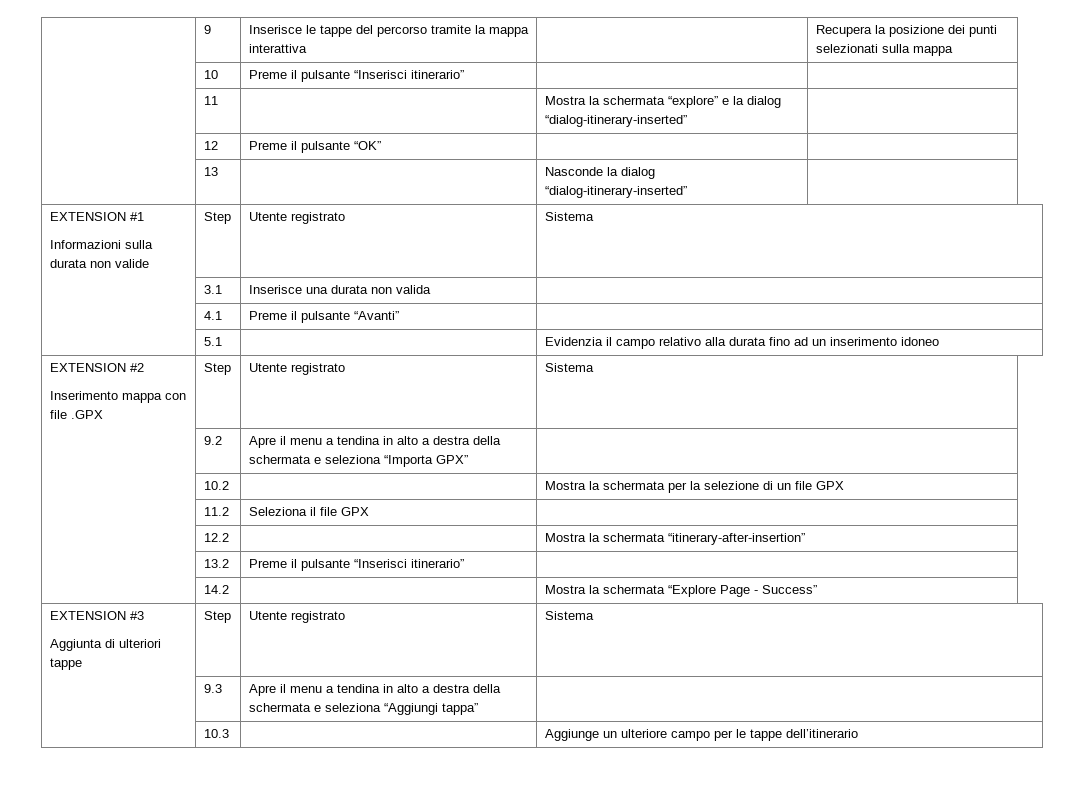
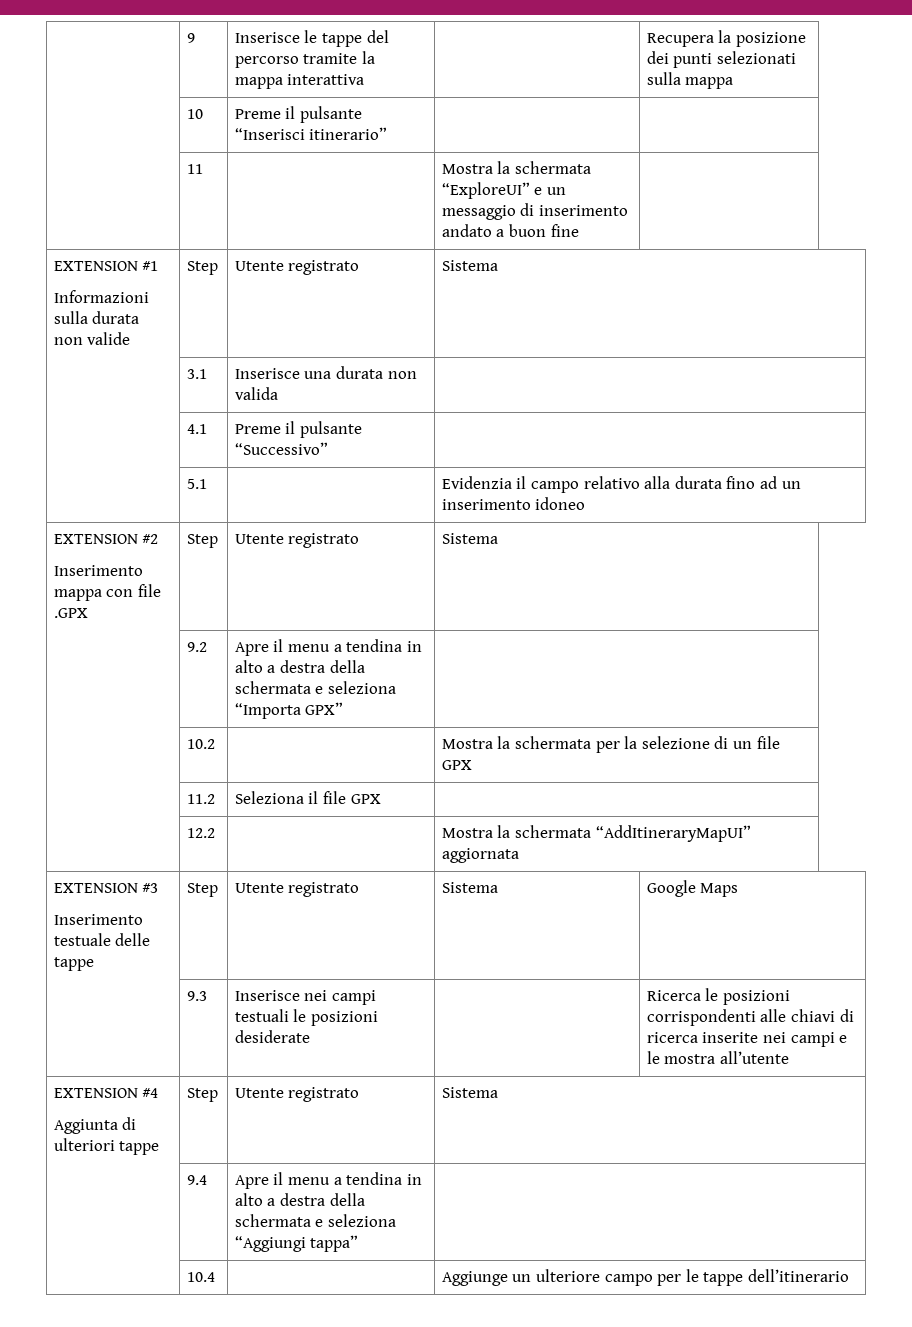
- | 11 | | Mostra la schermata “explore” e la dialog “dialog-itinerary-inserted” |
- | 12 | Preme il pulsante “OK” | |
- | 13 | | Nasconde la dialog “dialog-itinerary-inserted” |
+ | 11 | | Mostra la schermata “ExploreUI” e un messaggio di inserimento andato a buon fine |
- | 4.1 | Preme il pulsante “Avanti” |
+ | 4.1 | Preme il pulsante “Successivo” |
- | 12.2 | | Mostra la schermata “itinerary-after-insertion”
- | 13.2 | Preme il pulsante “Inserisci itinerario” |
- | 14.2 | | Mostra la schermata “Explore Page - Success”
+ | 12.2 | | Mostra la schermata “AddItineraryMapUI” aggiornata
  EXTENSION #3
+ Inserimento testuale delle tappe | Step | Utente registrato | Sistema | Google Maps
+ | 9.3 | Inserisce nei campi testuali le posizioni desiderate | | Ricerca le posizioni corrispondenti alle chiavi di ricerca inserite nei campi e le mostra all’utente
+ EXTENSION #4
- | 9.3 | Apre il menu a tendina in alto a destra della schermata e seleziona “Aggiungi tappa” |
+ | 9.4 | Apre il menu a tendina in alto a destra della schermata e seleziona “Aggiungi tappa” |
- | 10.3 | | Aggiunge un ulteriore campo per le tappe dell’itinerario
+ | 10.4 | | Aggiunge un ulteriore campo per le tappe dell’itinerario

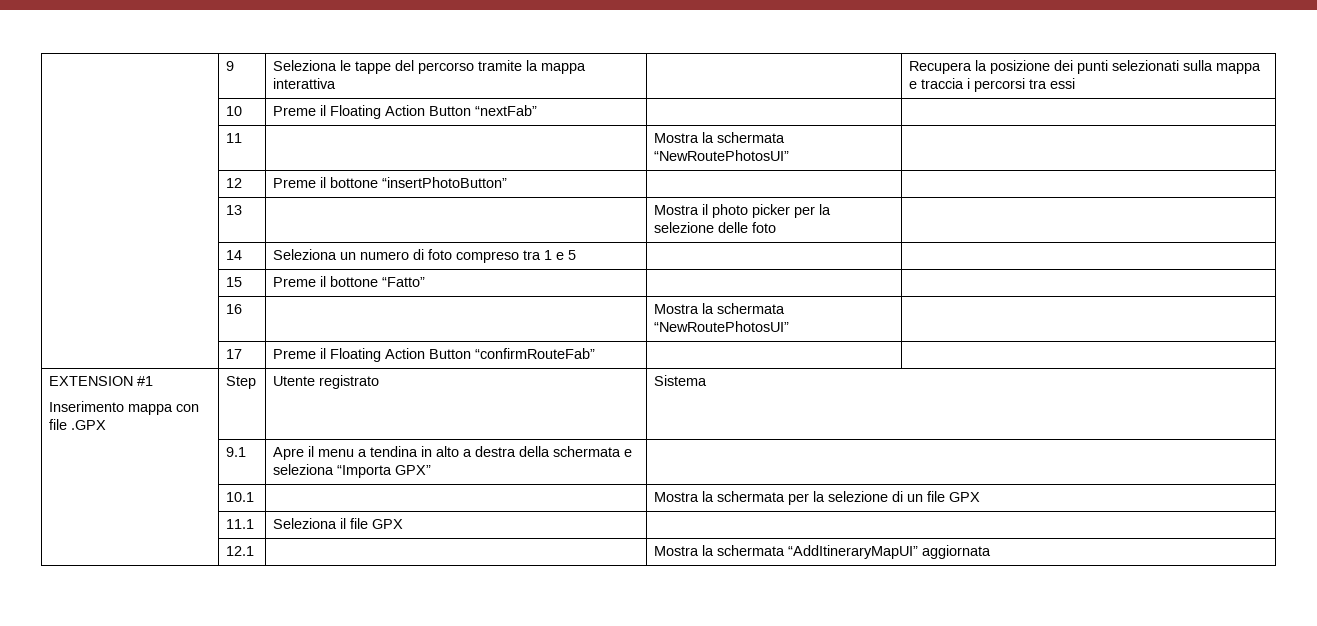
- | 9 | Inserisce le tappe del percorso tramite la mappa interattiva | | Recupera la posizione dei punti selezionati sulla mappa
+ | 9 | Seleziona le tappe del percorso tramite la mappa interattiva | | Recupera la posizione dei punti selezionati sulla mappa e traccia i percorsi tra essi
- | 10 | Preme il pulsante “Inserisci itinerario” | |
+ | 10 | Preme il Floating Action Button “nextFab” | |
- | 11 | | Mostra la schermata “ExploreUI” e un messaggio di inserimento andato a buon fine |
+ | 11 | | Mostra la schermata “NewRoutePhotosUI” |
+ | 12 | Preme il bottone “insertPhotoButton” | |
+ | 13 | | Mostra il photo picker per la selezione delle foto |
+ | 14 | Seleziona un numero di foto compreso tra 1 e 5 | |
+ | 15 | Preme il bottone “Fatto” | |
+ | 16 | | Mostra la schermata “NewRoutePhotosUI” |
+ | 17 | Preme il Floating Action Button “confirmRouteFab” | |
  EXTENSION #1
- Informazioni sulla durata non valide | Step | Utente registrato | Sistema
- | 3.1 | Inserisce una durata non valida |
- | 4.1 | Preme il pulsante “Successivo” |
- | 5.1 | | Evidenzia il campo relativo alla durata fino ad un inserimento idoneo
- EXTENSION #2
- | 9.2 | Apre il menu a tendina in alto a destra della schermata e seleziona “Importa GPX” |
+ | 9.1 | Apre il menu a tendina in alto a destra della schermata e seleziona “Importa GPX” |
- | 10.2 | | Mostra la schermata per la selezione di un file GPX
+ | 10.1 | | Mostra la schermata per la selezione di un file GPX
- | 11.2 | Seleziona il file GPX |
+ | 11.1 | Seleziona il file GPX |
- | 12.2 | | Mostra la schermata “AddItineraryMapUI” aggiornata
+ | 12.1 | | Mostra la schermata “AddItineraryMapUI” aggiornata
- EXTENSION #3
- Inserimento testuale delle tappe | Step | Utente registrato | Sistema | Google Maps
- | 9.3 | Inserisce nei campi testuali le posizioni desiderate | | Ricerca le posizioni corrispondenti alle chiavi di ricerca inserite nei campi e le mostra all’utente
- EXTENSION #4
- Aggiunta di ulteriori tappe | Step | Utente registrato | Sistema
- | 9.4 | Apre il menu a tendina in alto a destra della schermata e seleziona “Aggiungi tappa” |
- | 10.4 | | Aggiunge un ulteriore campo per le tappe dell’itinerario

